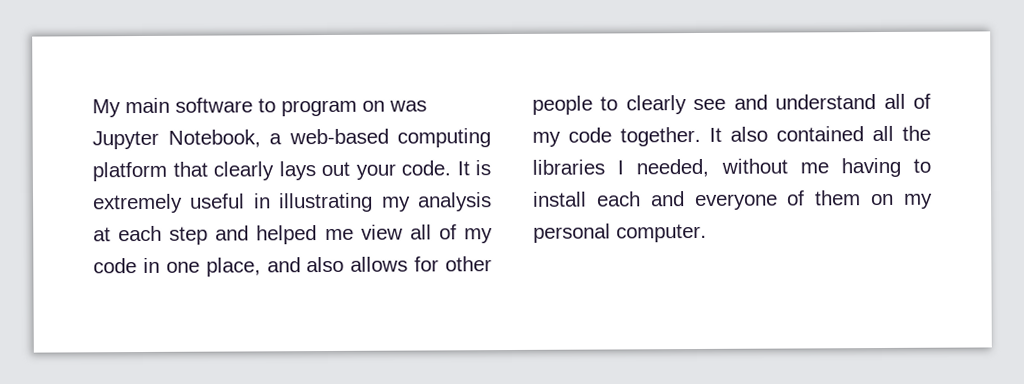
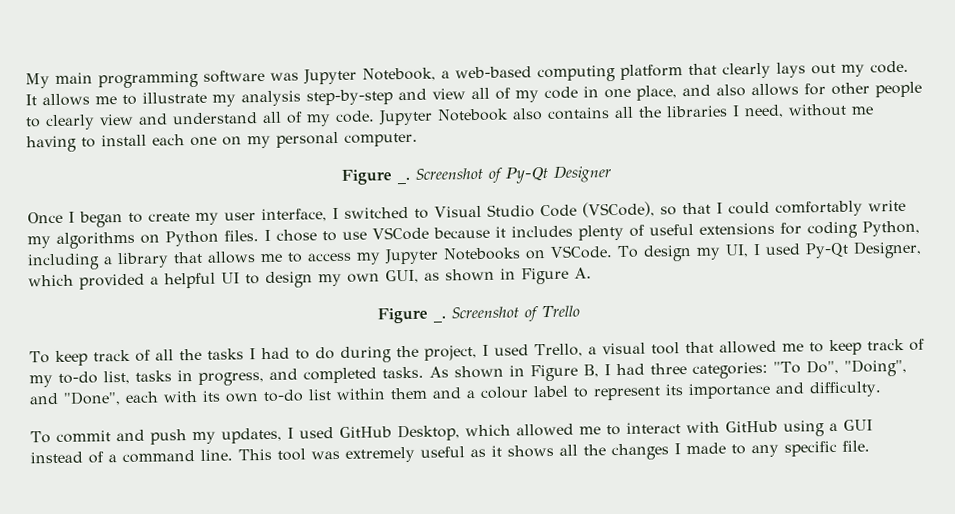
- My main software to program on was Jupyter Notebook, a web-based computing platform that clearly lays out your code.
+ My main programming software was Jupyter Notebook, a web-based computing platform that clearly lays out my code.
- It is extremely useful in illustrating my analysis at each step and helped me view all of my code in one place, and also allows for other people to clearly see and understand all of my code together. It also contained all the libraries I needed, without me having to install each and everyone of them on my personal computer.
+ It allows me to illustrate my analysis step-by-step and view all of my code in one place, and also allows for other people to clearly view and understand all of my code. Jupyter Notebook also contains all the libraries I need, without me having to install each one on my personal computer.
+ Figure _. Screenshot of Py-Qt Designer
+ Once I began to create my user interface, I switched to Visual Studio Code (VSCode), so that I could comfortably write my algorithms on Python files. I chose to use VSCode because it includes plenty of useful extensions for coding Python, including a library that allows me to access my Jupyter Notebooks on VSCode. To design my UI, I used Py-Qt Designer, which provided a helpful UI to design my own GUI, as shown in Figure A.
+ Figure _. Screenshot of Trello
+ To keep track of all the tasks I had to do during the project, I used Trello, a visual tool that allowed me to keep track of my to-do list, tasks in progress, and completed tasks. As shown in Figure B, I had three categories: "To Do", "Doing", and "Done", each with its own to-do list within them and a colour label to represent its importance and difficulty.
+ To commit and push my updates, I used GitHub Desktop, which allowed me to interact with GitHub using a GUI instead of a command line. This tool was extremely useful as it shows all the changes I made to any specific file.

